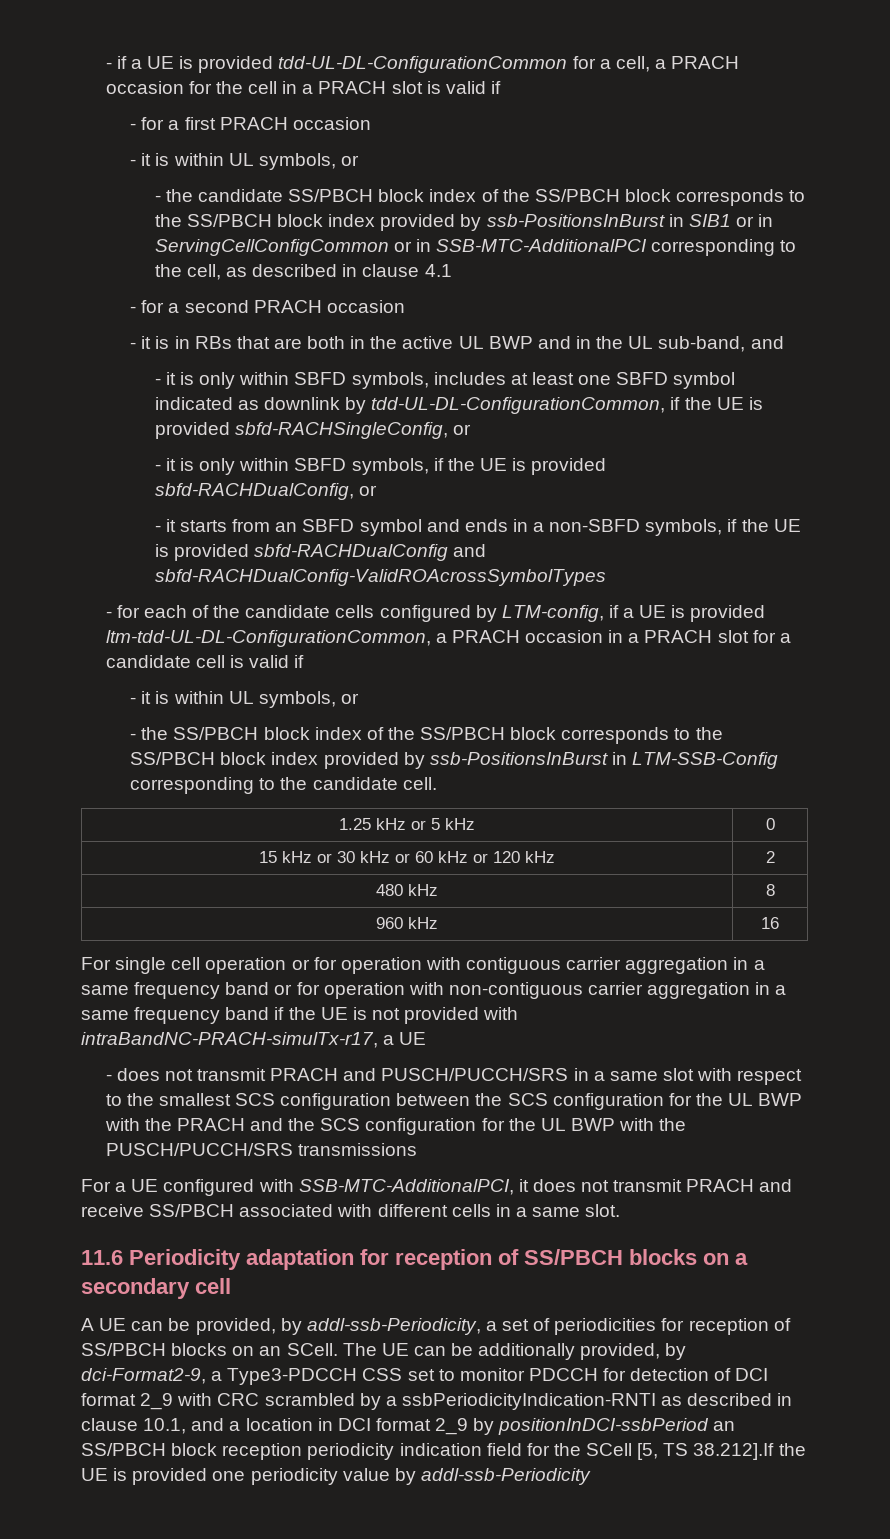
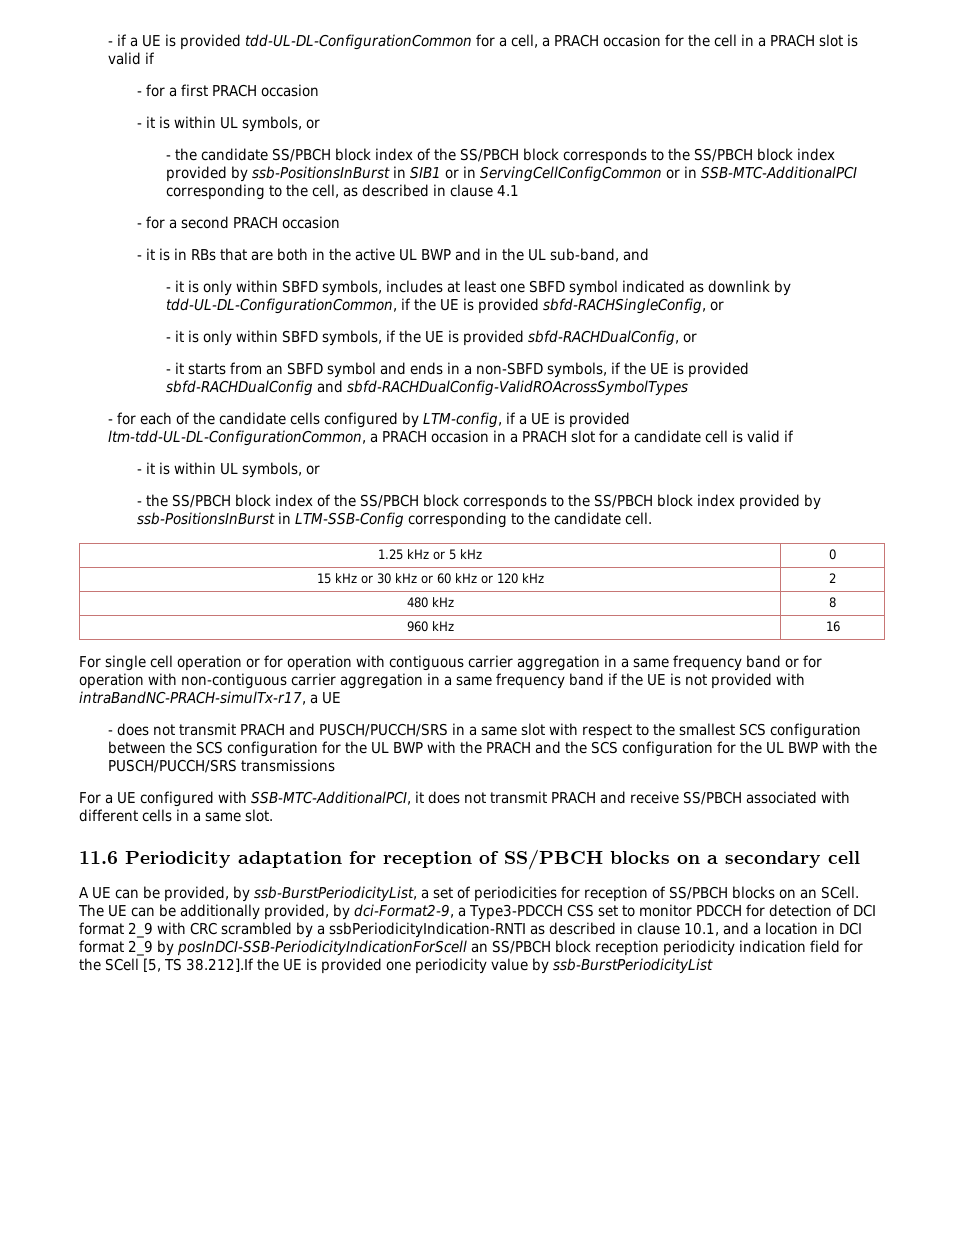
- A UE can be provided, by addl-ssb-Periodicity, a set of periodicities for reception of SS/PBCH blocks on an SCell.
+ A UE can be provided, by ssb-BurstPeriodicityList, a set of periodicities for reception of SS/PBCH blocks on an SCell.
- The UE can be additionally provided, by dci-Format2-9, a Type3-PDCCH CSS set to monitor PDCCH for detection of DCI format 2_9 with CRC scrambled by a ssbPeriodicityIndication-RNTI as described in clause 10.1, and a location in DCI format 2_9 by positionInDCI-ssbPeriod an SS/PBCH block reception periodicity indication field for the SCell [5, TS 38.212].If the UE is provided one periodicity value by addl-ssb-Periodicity
+ The UE can be additionally provided, by dci-Format2-9, a Type3-PDCCH CSS set to monitor PDCCH for detection of DCI format 2_9 with CRC scrambled by a ssbPeriodicityIndication-RNTI as described in clause 10.1, and a location in DCI format 2_9 by posInDCI-SSB-PeriodicityIndicationForScell an SS/PBCH block reception periodicity indication field for the SCell [5, TS 38.212].If the UE is provided one periodicity value by ssb-BurstPeriodicityList

